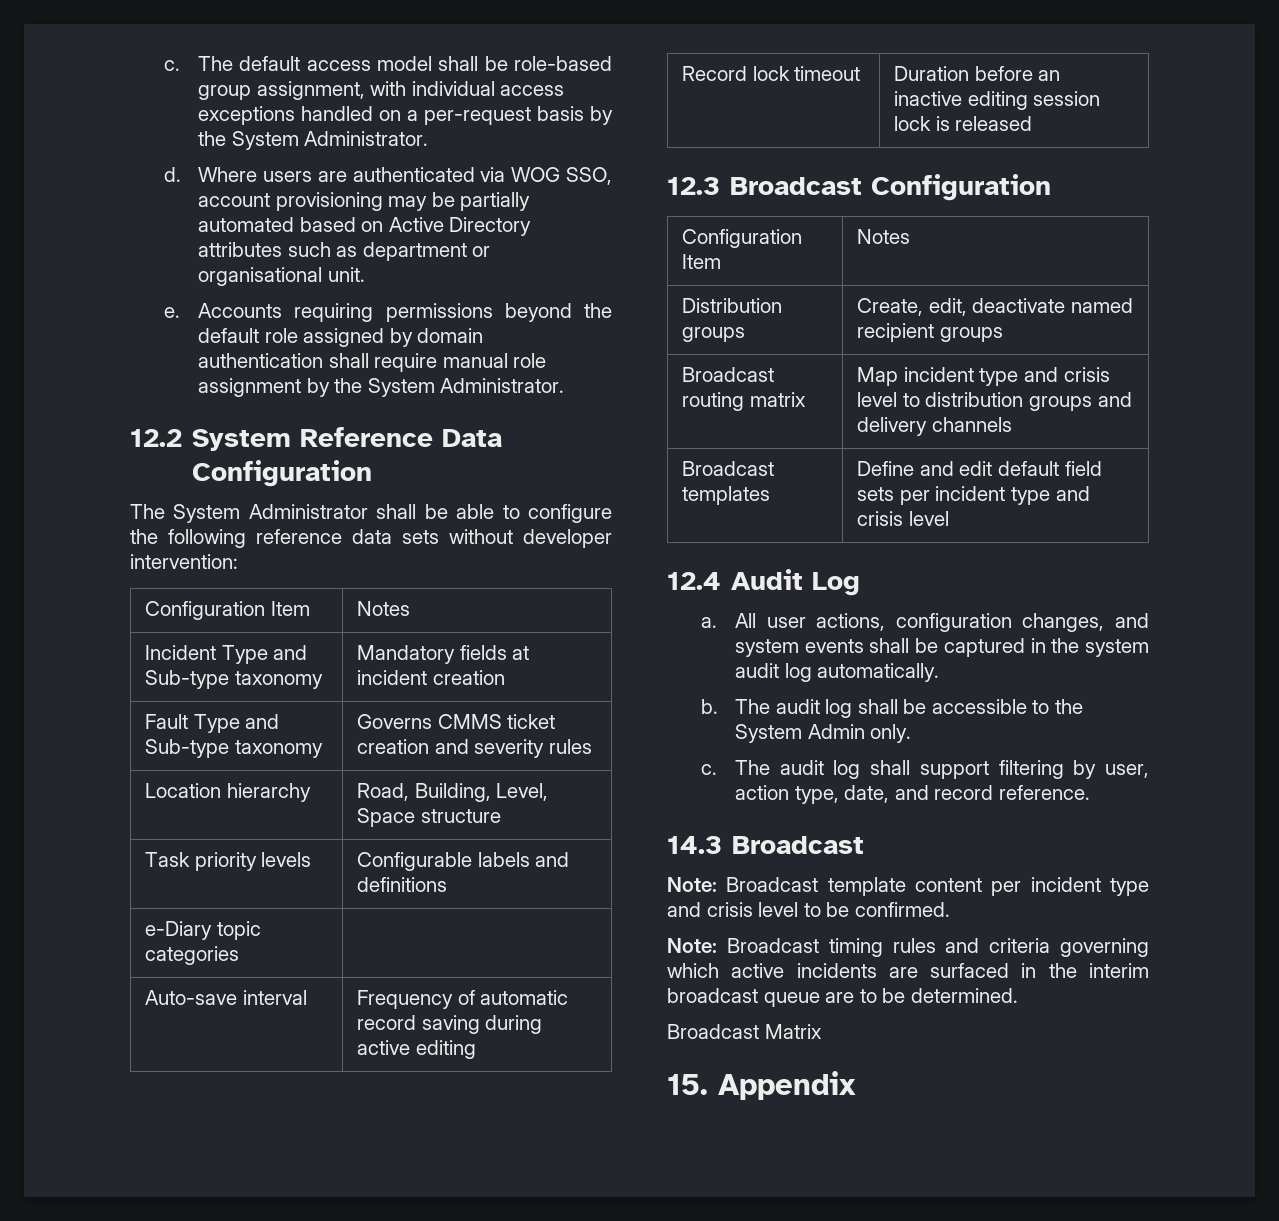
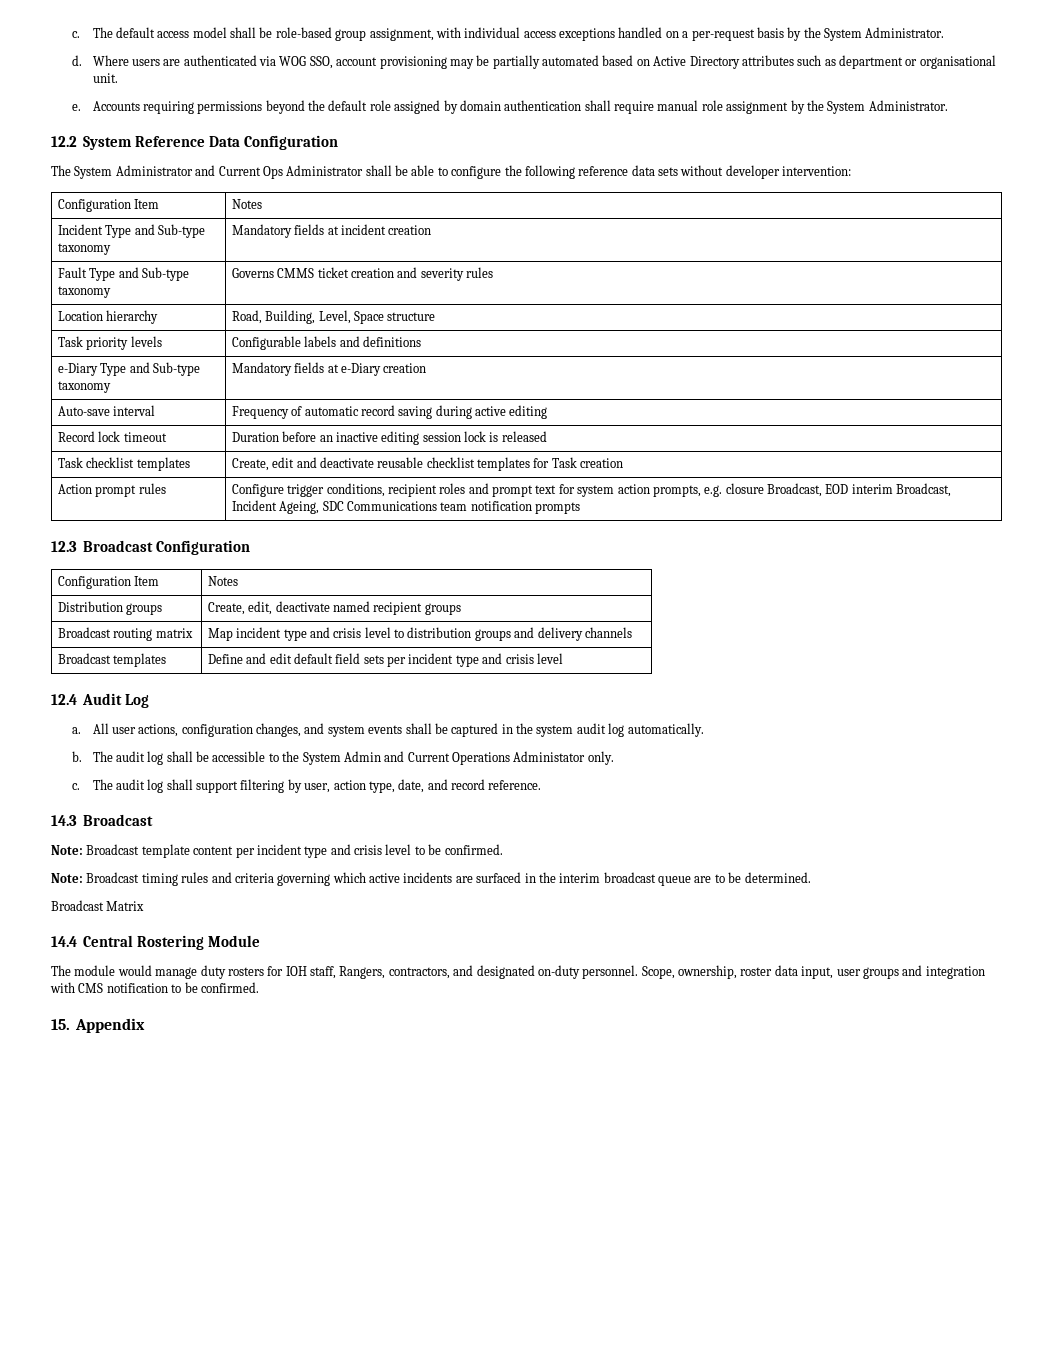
- The System Administrator shall be able to configure the following reference data sets without developer intervention:
+ The System Administrator and Current Ops Administrator shall be able to configure the following reference data sets without developer intervention:
- e-Diary topic categories |
+ e-Diary Type and Sub-type taxonomy | Mandatory fields at e-Diary creation
+ Task checklist templates | Create, edit and deactivate reusable checklist templates for Task creation
+ Action prompt rules | Configure trigger conditions, recipient roles and prompt text for system action prompts, e.g. closure Broadcast, EOD interim Broadcast, Incident Ageing, SDC Communications team notification prompts
- The audit log shall be accessible to the System Admin only.
+ The audit log shall be accessible to the System Admin and Current Operations Administator only.
+ 14.4 Central Rostering Module
+ The module would manage duty rosters for IOH staff, Rangers, contractors, and designated on-duty personnel. Scope, ownership, roster data input, user groups and integration with CMS notification to be confirmed.

